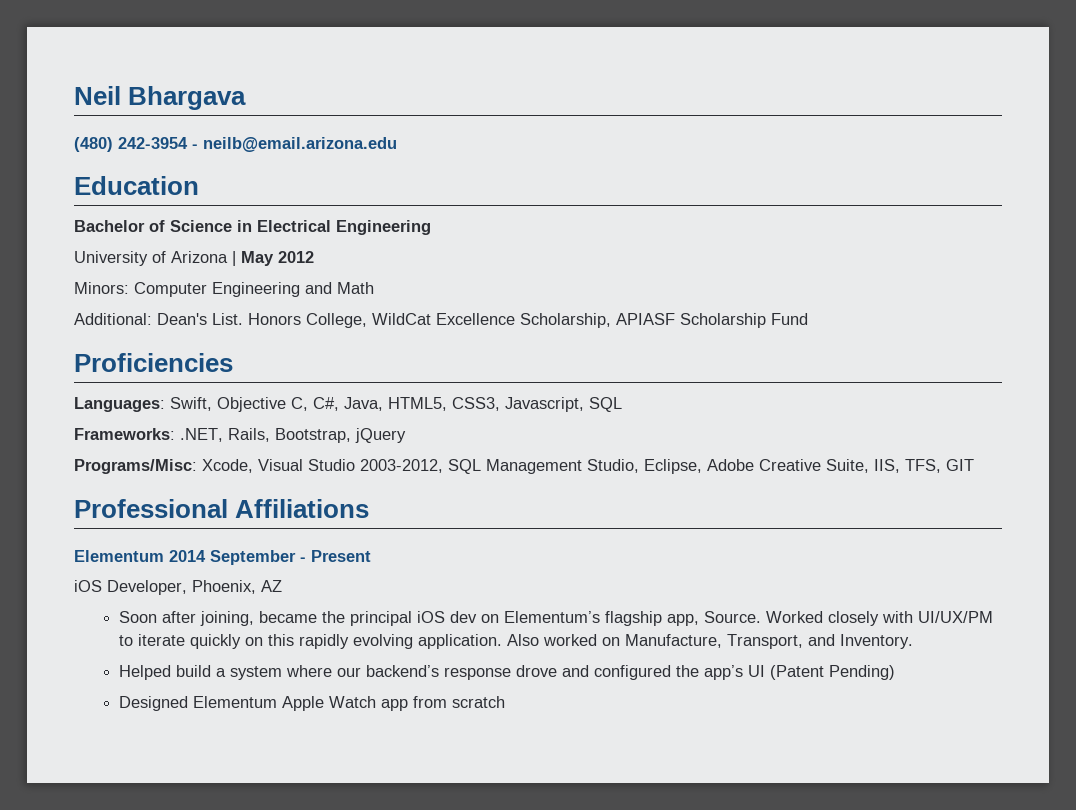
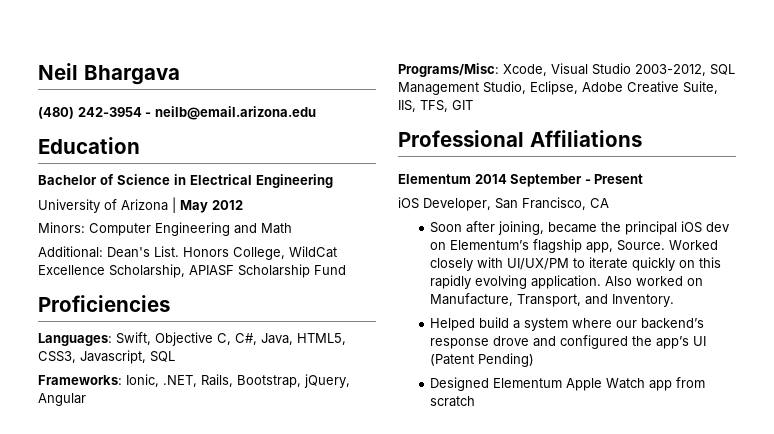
- Frameworks: .NET, Rails, Bootstrap, jQuery
+ Frameworks: Ionic, .NET, Rails, Bootstrap, jQuery, Angular
- iOS Developer, Phoenix, AZ
+ iOS Developer, San Francisco, CA

